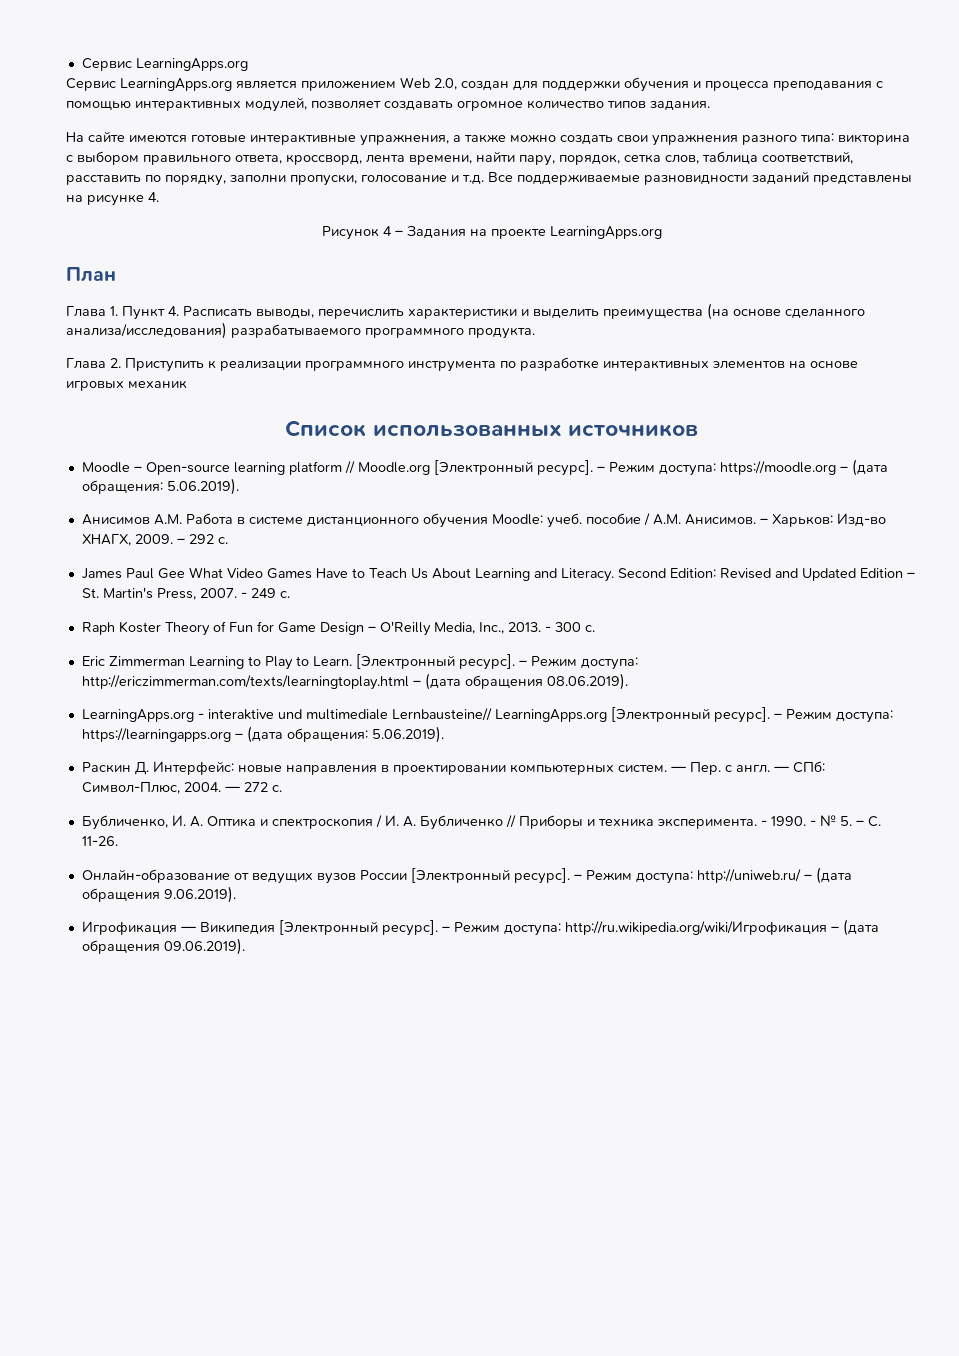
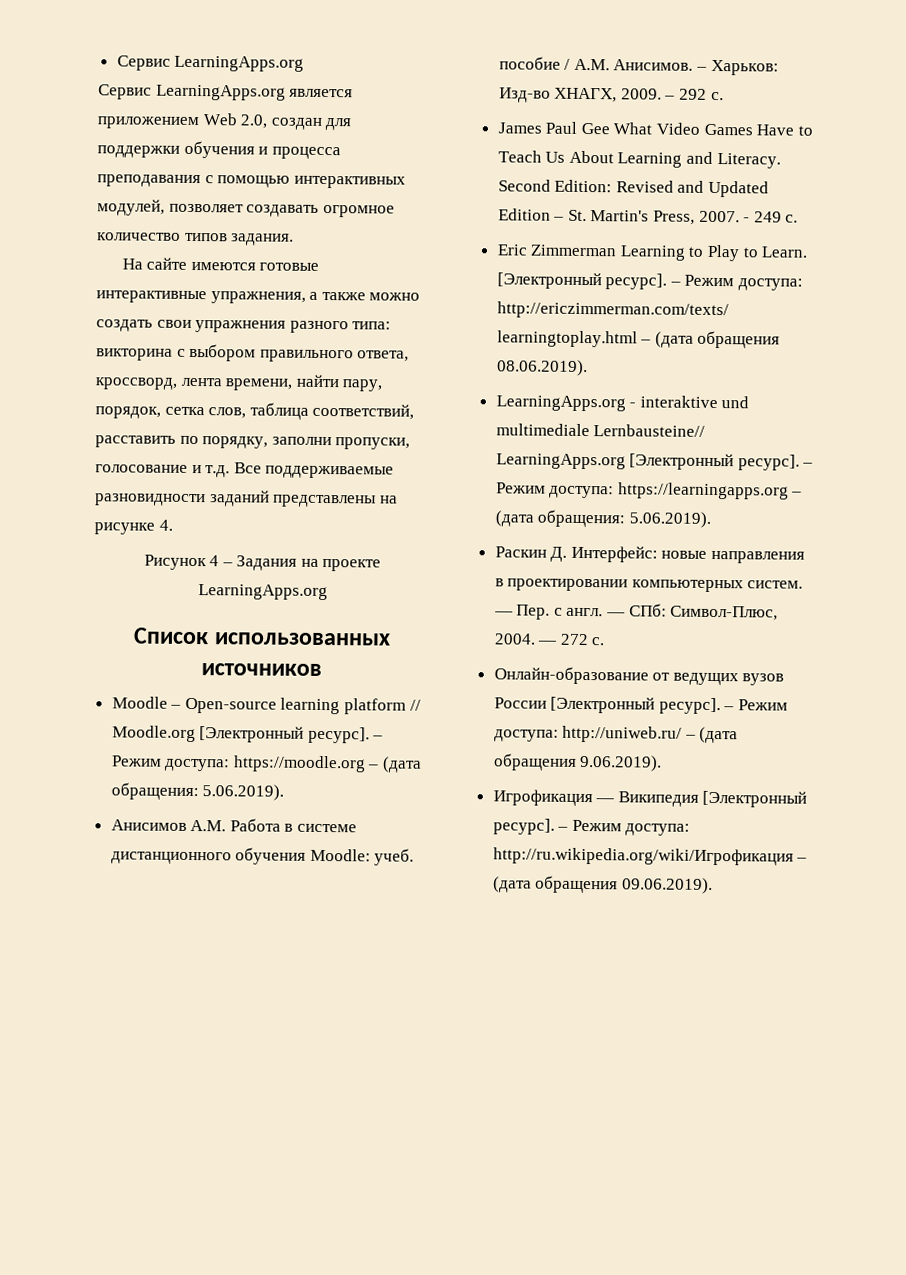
- План
- Глава 1. Пункт 4. Расписать выводы, перечислить характеристики и выделить преимущества (на основе сделанного анализа/исследования) разрабатываемого программного продукта.
- Глава 2. Приступить к реализации программного инструмента по разработке интерактивных элементов на основе игровых механик
- Raph Koster Theory of Fun for Game Design – O'Reilly Media, Inc., 2013. - 300 с.
- Бубличенко, И. А. Оптика и спектроскопия / И. А. Бубличенко // Приборы и техника эксперимента. - 1990. - № 5. – С. 11-26.

